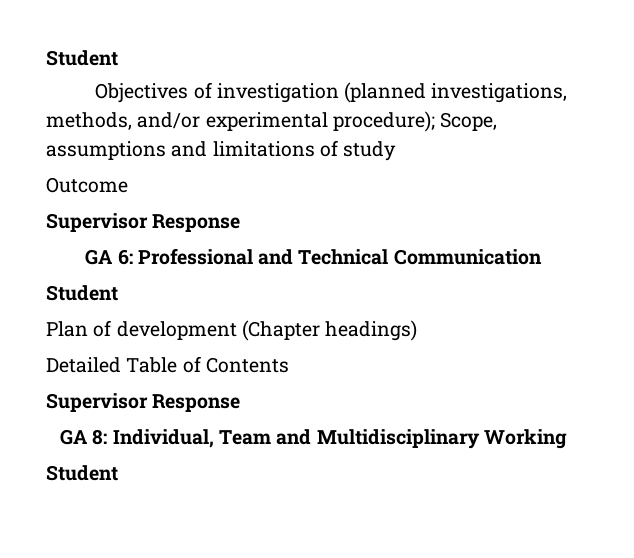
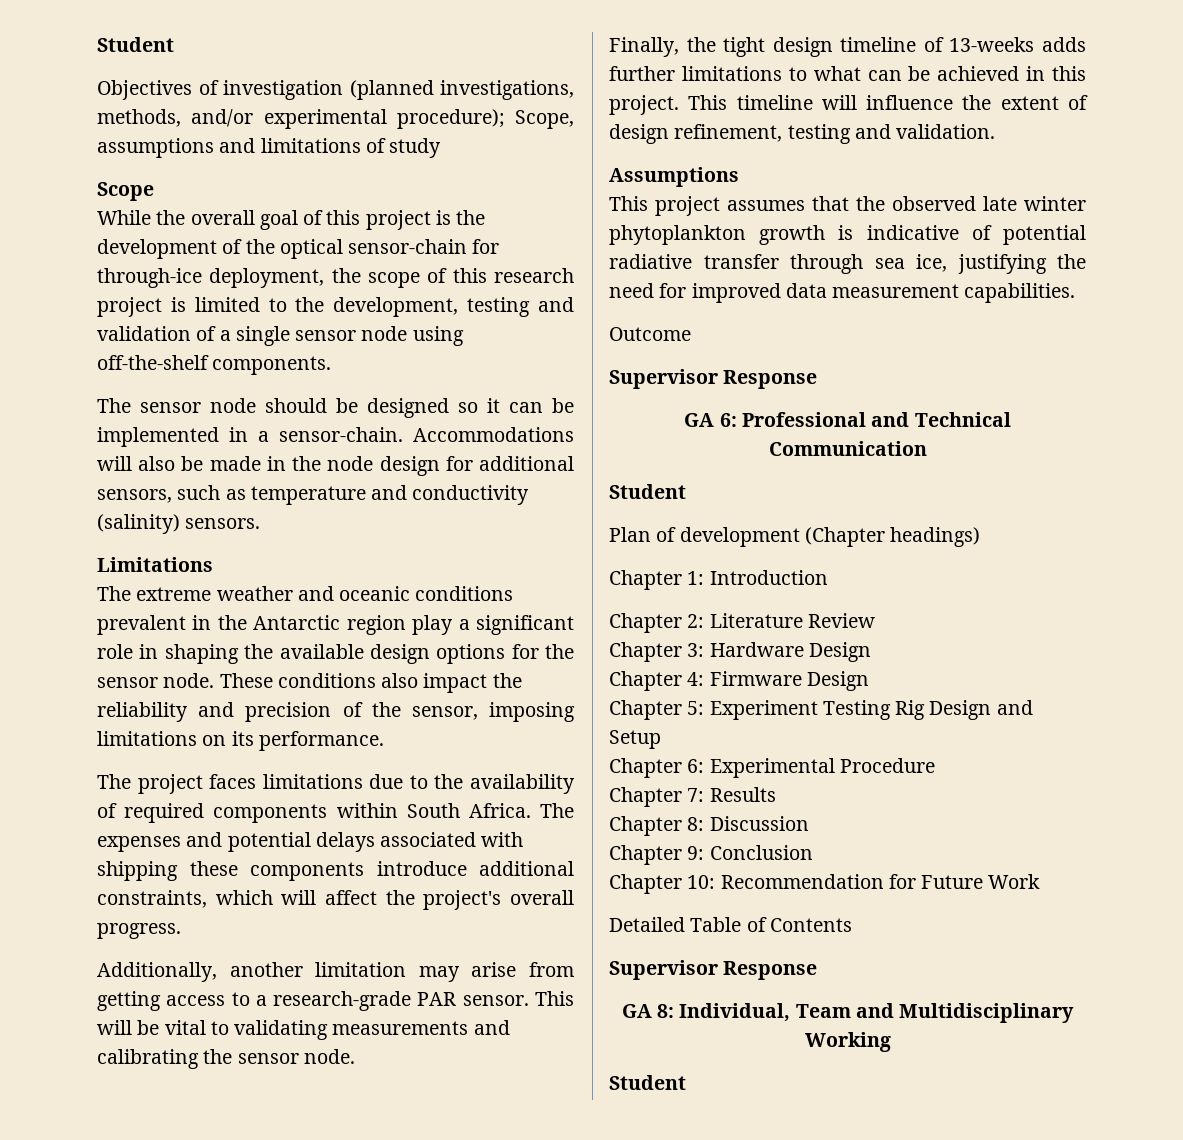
+ Scope
+ While the overall goal of this project is the development of the optical sensor-chain for through-ice deployment, the scope of this research project is limited to the development, testing and validation of a single sensor node using off-the-shelf components.
+ The sensor node should be designed so it can be implemented in a sensor-chain. Accommodations will also be made in the node design for additional sensors, such as temperature and conductivity (salinity) sensors.
+ Limitations
+ The extreme weather and oceanic conditions prevalent in the Antarctic region play a significant role in shaping the available design options for the sensor node. These conditions also impact the reliability and precision of the sensor, imposing limitations on its performance.
+ The project faces limitations due to the availability of required components within South Africa. The expenses and potential delays associated with shipping these components introduce additional constraints, which will affect the project's overall progress.
+ Additionally, another limitation may arise from getting access to a research-grade PAR sensor. This will be vital to validating measurements and calibrating the sensor node.
+ Finally, the tight design timeline of 13-weeks adds further limitations to what can be achieved in this project. This timeline will influence the extent of design refinement, testing and validation.
+ Assumptions
+ This project assumes that the observed late winter phytoplankton growth is indicative of potential radiative transfer through sea ice, justifying the need for improved data measurement capabilities.
+ Chapter 1: Introduction
+ Chapter 2: Literature Review
+ Chapter 3: Hardware Design
+ Chapter 4: Firmware Design
+ Chapter 5: Experiment Testing Rig Design and Setup
+ Chapter 6: Experimental Procedure
+ Chapter 7: Results
+ Chapter 8: Discussion
+ Chapter 9: Conclusion
+ Chapter 10: Recommendation for Future Work

